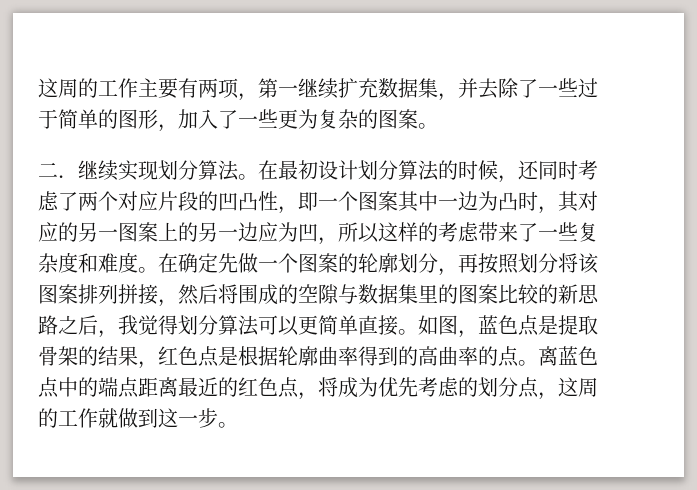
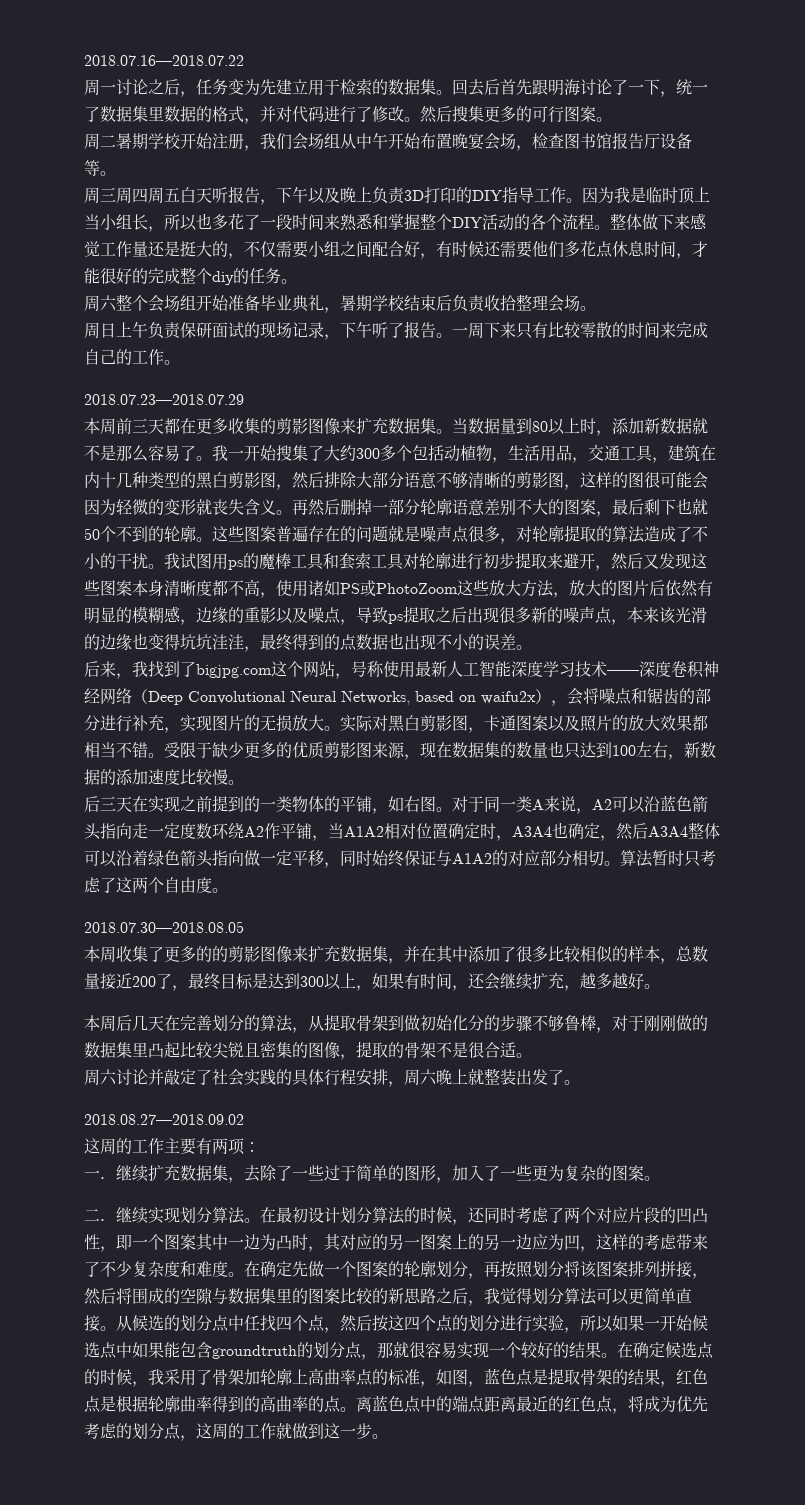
+ 2018.07.16—2018.07.22
+ 周一讨论之后，任务变为先建立用于检索的数据集。回去后首先跟明海讨论了一下，统一了数据集里数据的格式，并对代码进行了修改。然后搜集更多的可行图案。
+ 周二暑期学校开始注册，我们会场组从中午开始布置晚宴会场，检查图书馆报告厅设备等。
+ 周三周四周五白天听报告，下午以及晚上负责3D打印的DIY指导工作。因为我是临时顶上当小组长，所以也多花了一段时间来熟悉和掌握整个DIY活动的各个流程。整体做下来感觉工作量还是挺大的，不仅需要小组之间配合好，有时候还需要他们多花点休息时间，才能很好的完成整个diy的任务。
+ 周六整个会场组开始准备毕业典礼，暑期学校结束后负责收拾整理会场。
+ 周日上午负责保研面试的现场记录，下午听了报告。一周下来只有比较零散的时间来完成自己的工作。
+ 2018.07.23—2018.07.29
+ 本周前三天都在更多收集的剪影图像来扩充数据集。当数据量到80以上时，添加新数据就不是那么容易了。我一开始搜集了大约300多个包括动植物，生活用品，交通工具，建筑在内十几种类型的黑白剪影图，然后排除大部分语意不够清晰的剪影图，这样的图很可能会因为轻微的变形就丧失含义。再然后删掉一部分轮廓语意差别不大的图案，最后剩下也就50个不到的轮廓。这些图案普遍存在的问题就是噪声点很多，对轮廓提取的算法造成了不小的干扰。我试图用ps的魔棒工具和套索工具对轮廓进行初步提取来避开，然后又发现这些图案本身清晰度都不高，使用诸如PS或PhotoZoom这些放大方法，放大的图片后依然有明显的模糊感，边缘的重影以及噪点，导致ps提取之后出现很多新的噪声点，本来该光滑的边缘也变得坑坑洼洼，最终得到的点数据也出现不小的误差。
+ 后来，我找到了bigjpg.com这个网站，号称使用最新人工智能深度学习技术——深度卷积神经网络（Deep Convolutional Neural Networks, based on waifu2x），会将噪点和锯齿的部分进行补充，实现图片的无损放大。实际对黑白剪影图，卡通图案以及照片的放大效果都相当不错。受限于缺少更多的优质剪影图来源，现在数据集的数量也只达到100左右，新数据的添加速度比较慢。
+ 后三天在实现之前提到的一类物体的平铺，如右图。对于同一类A来说，A2可以沿蓝色箭头指向走一定度数环绕A2作平铺，当A1A2相对位置确定时，A3A4也确定，然后A3A4整体可以沿着绿色箭头指向做一定平移，同时始终保证与A1A2的对应部分相切。算法暂时只考虑了这两个自由度。
+ 2018.07.30—2018.08.05
+ 本周收集了更多的的剪影图像来扩充数据集，并在其中添加了很多比较相似的样本，总数量接近200了，最终目标是达到300以上，如果有时间，还会继续扩充，越多越好。
+ 本周后几天在完善划分的算法，从提取骨架到做初始化分的步骤不够鲁棒，对于刚刚做的数据集里凸起比较尖锐且密集的图像，提取的骨架不是很合适。
+ 周六讨论并敲定了社会实践的具体行程安排，周六晚上就整装出发了。
+ 2018.08.27—2018.09.02
- 这周的工作主要有两项，第一继续扩充数据集，并去除了一些过于简单的图形，加入了一些更为复杂的图案。
+ 这周的工作主要有两项：
+ 一．继续扩充数据集，去除了一些过于简单的图形，加入了一些更为复杂的图案。
- 在最初设计划分算法的时候，还同时考虑了两个对应片段的凹凸性，即一个图案其中一边为凸时，其对应的另一图案上的另一边应为凹，所以这样的考虑带来了一些复杂度和难度。
+ 在最初设计划分算法的时候，还同时考虑了两个对应片段的凹凸性，即一个图案其中一边为凸时，其对应的另一图案上的另一边应为凹，这样的考虑带来了不少复杂度和难度。
- 如图，蓝色点是提取骨架的结果，红色点是根据轮廓曲率得到的高曲率的点。
+ 从候选的划分点中任找四个点，然后按这四个点的划分进行实验，所以如果一开始候选点中如果能包含groundtruth的划分点，那就很容易实现一个较好的结果。在确定候选点的时候，我采用了骨架加轮廓上高曲率点的标准，如图，蓝色点是提取骨架的结果，红色点是根据轮廓曲率得到的高曲率的点。

